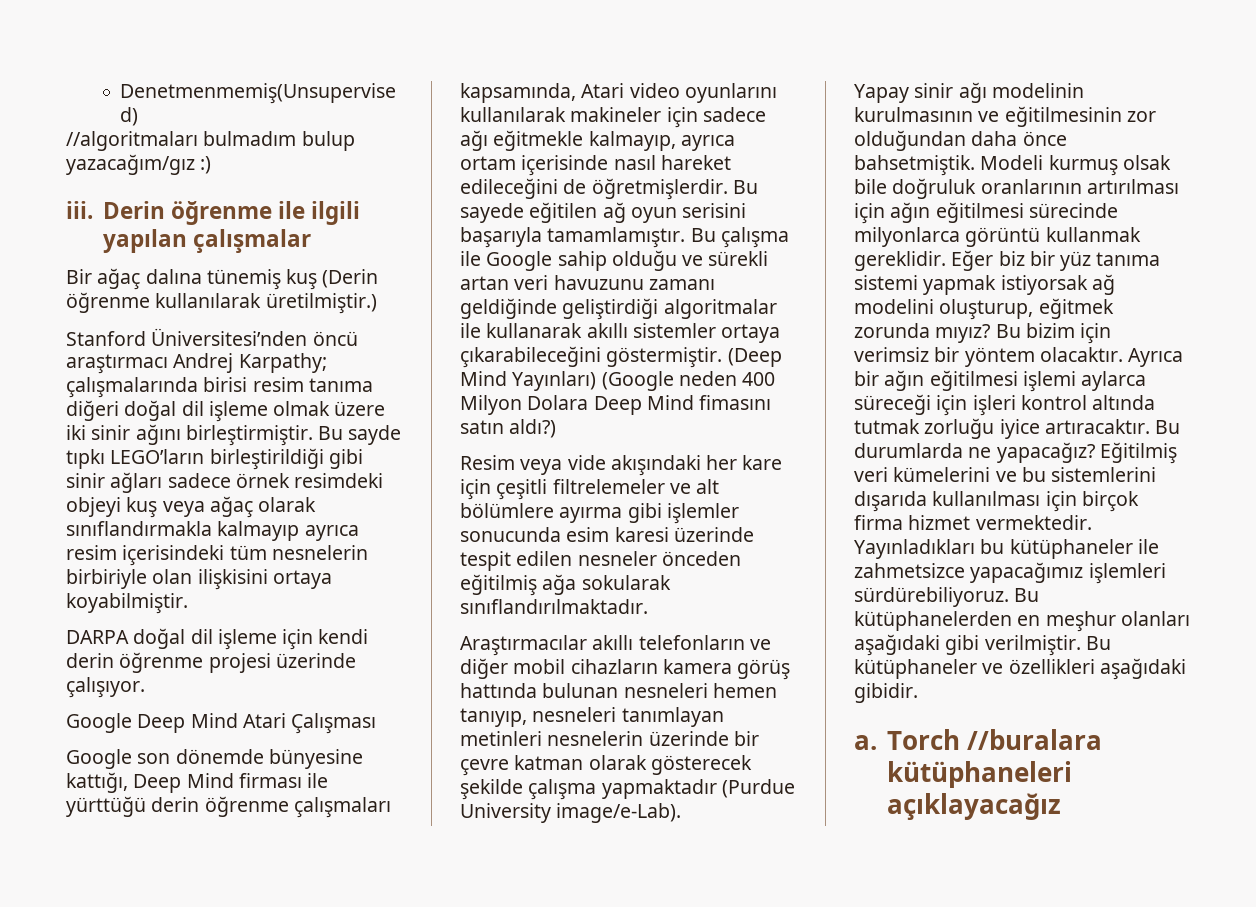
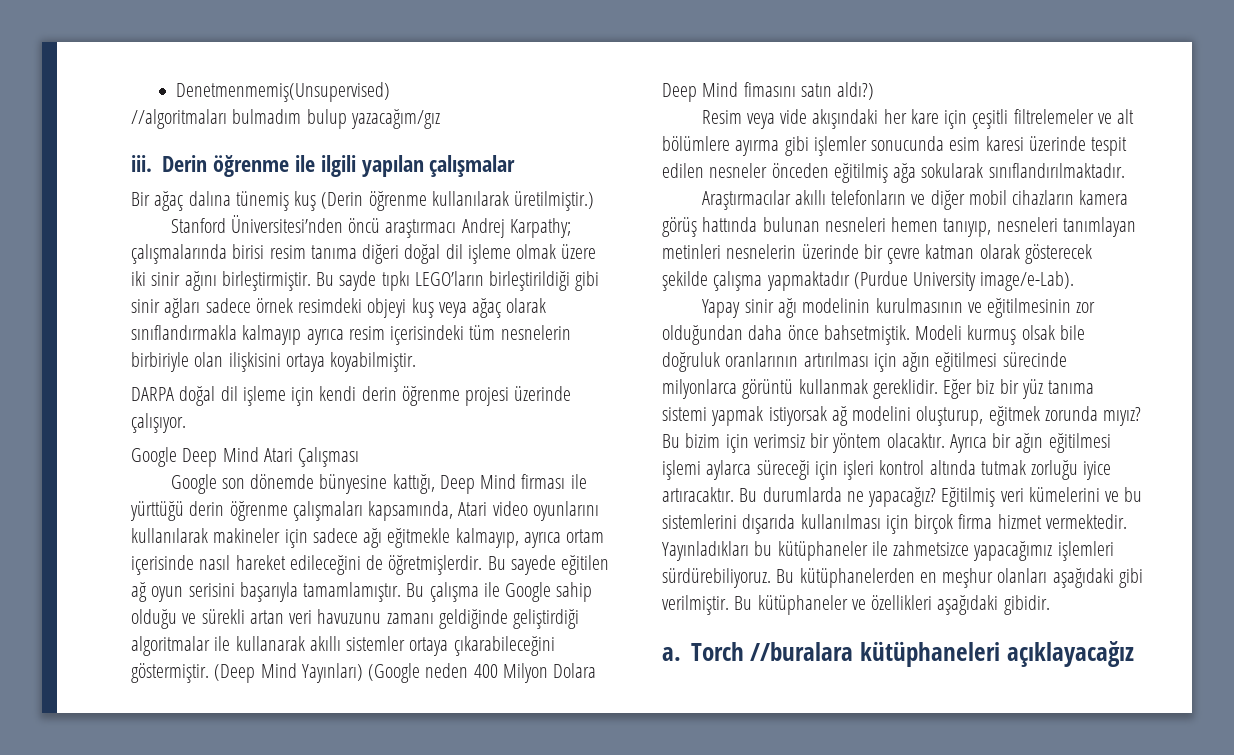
- //algoritmaları bulmadım bulup yazacağım/gız :)
+ //algoritmaları bulmadım bulup yazacağım/gız

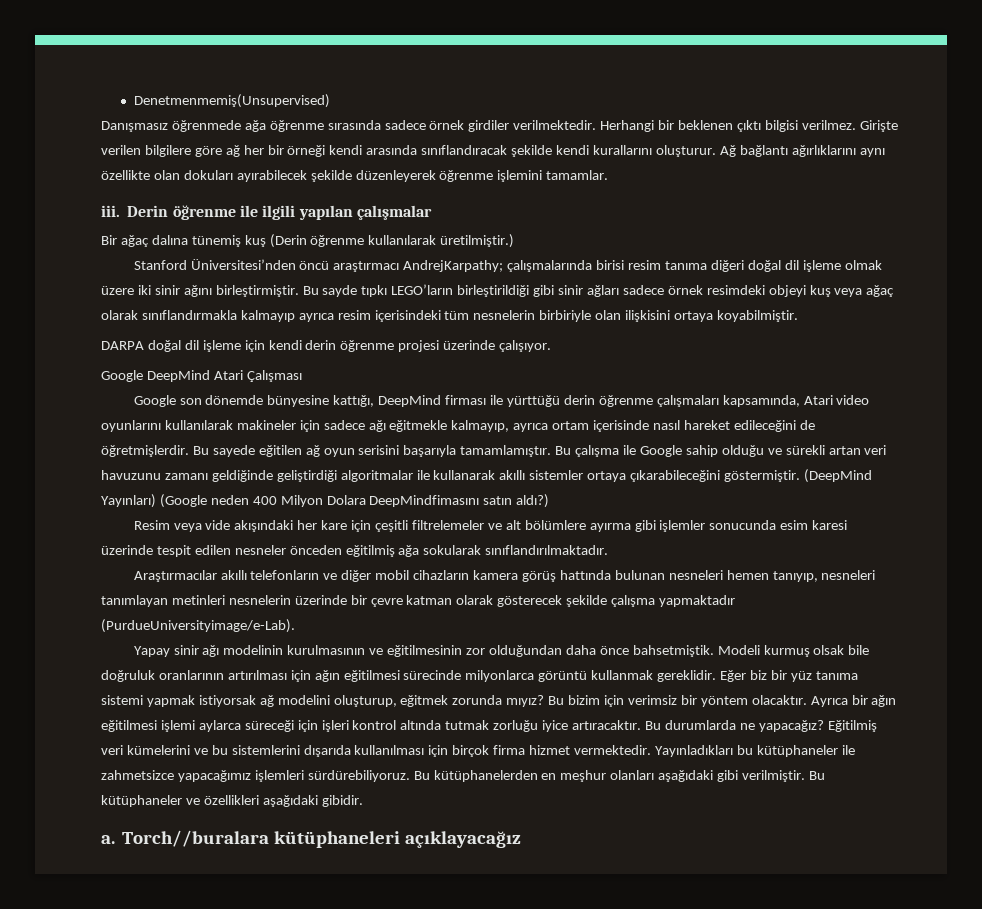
- //algoritmaları bulmadım bulup yazacağım/gız
+ Danışmasız öğrenmede ağa öğrenme sırasında sadece örnek girdiler verilmektedir. Herhangi bir beklenen çıktı bilgisi verilmez. Girişte verilen bilgilere göre ağ her bir örneği kendi arasında sınıflandıracak şekilde kendi kurallarını oluşturur. Ağ bağlantı ağırlıklarını aynı özellikte olan dokuları ayırabilecek şekilde düzenleyerek öğrenme işlemini tamamlar.
- Stanford Üniversitesi’nden öncü araştırmacı Andrej Karpathy; çalışmalarında birisi resim tanıma diğeri doğal dil işleme olmak üzere iki sinir ağını birleştirmiştir.
+ Stanford Üniversitesi’nden öncü araştırmacı AndrejKarpathy; çalışmalarında birisi resim tanıma diğeri doğal dil işleme olmak üzere iki sinir ağını birleştirmiştir.
- Google Deep Mind Atari Çalışması
+ Google DeepMind Atari Çalışması
- Google son dönemde bünyesine kattığı, Deep Mind firması ile yürttüğü derin öğrenme çalışmaları kapsamında, Atari video oyunlarını kullanılarak makineler için sadece ağı eğitmekle kalmayıp, ayrıca ortam içerisinde nasıl hareket edileceğini de öğretmişlerdir.
+ Google son dönemde bünyesine kattığı, DeepMind firması ile yürttüğü derin öğrenme çalışmaları kapsamında, Atari video oyunlarını kullanılarak makineler için sadece ağı eğitmekle kalmayıp, ayrıca ortam içerisinde nasıl hareket edileceğini de öğretmişlerdir.
- (Deep Mind Yayınları) (Google neden 400 Milyon Dolara Deep Mind fimasını satın aldı?)
+ (DeepMind Yayınları) (Google neden 400 Milyon Dolara DeepMindfimasını satın aldı?)
- Araştırmacılar akıllı telefonların ve diğer mobil cihazların kamera görüş hattında bulunan nesneleri hemen tanıyıp, nesneleri tanımlayan metinleri nesnelerin üzerinde bir çevre katman olarak gösterecek şekilde çalışma yapmaktadır (Purdue University image/e-Lab).
+ Araştırmacılar akıllı telefonların ve diğer mobil cihazların kamera görüş hattında bulunan nesneleri hemen tanıyıp, nesneleri tanımlayan metinleri nesnelerin üzerinde bir çevre katman olarak gösterecek şekilde çalışma yapmaktadır (PurdueUniversityimage/e-Lab).
- Torch //buralara kütüphaneleri açıklayacağız
+ Torch//buralara kütüphaneleri açıklayacağız

